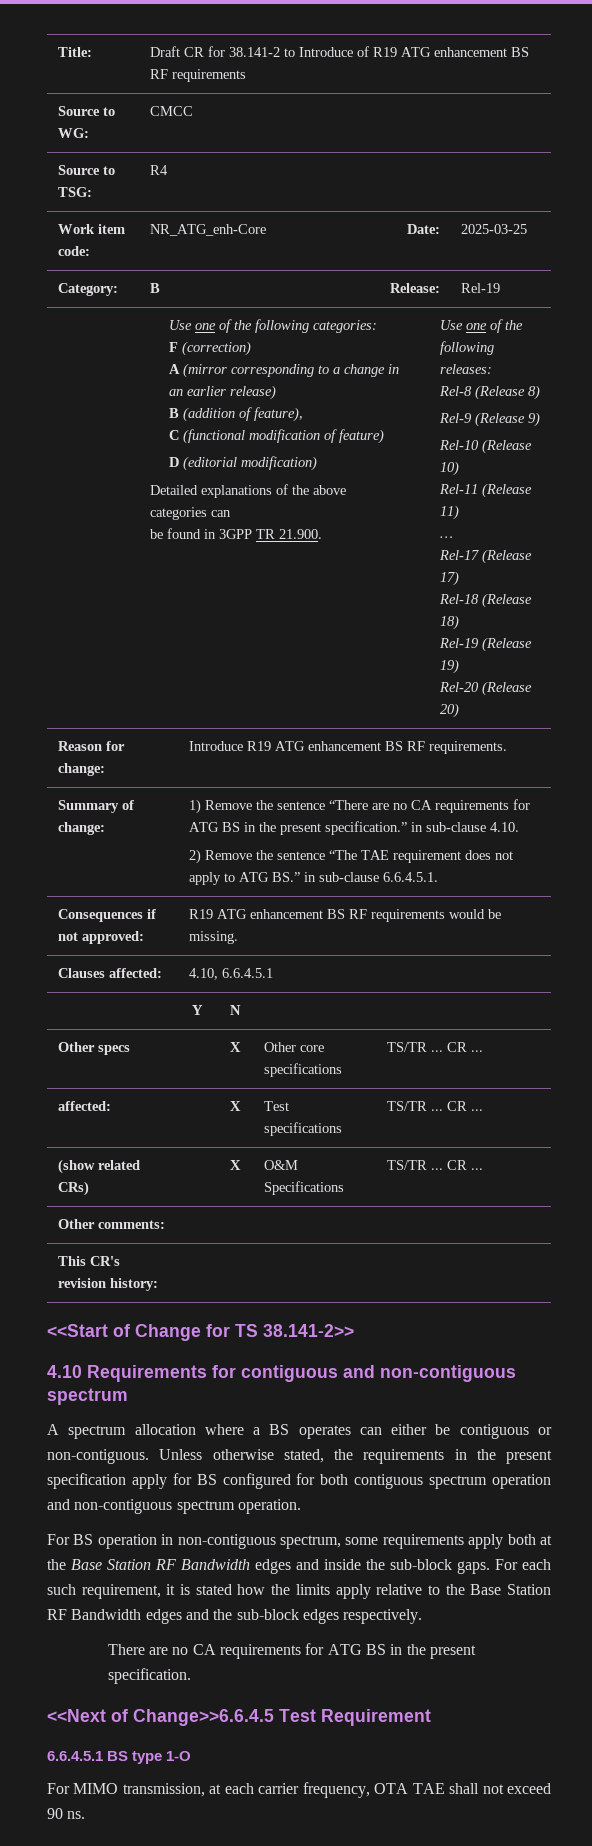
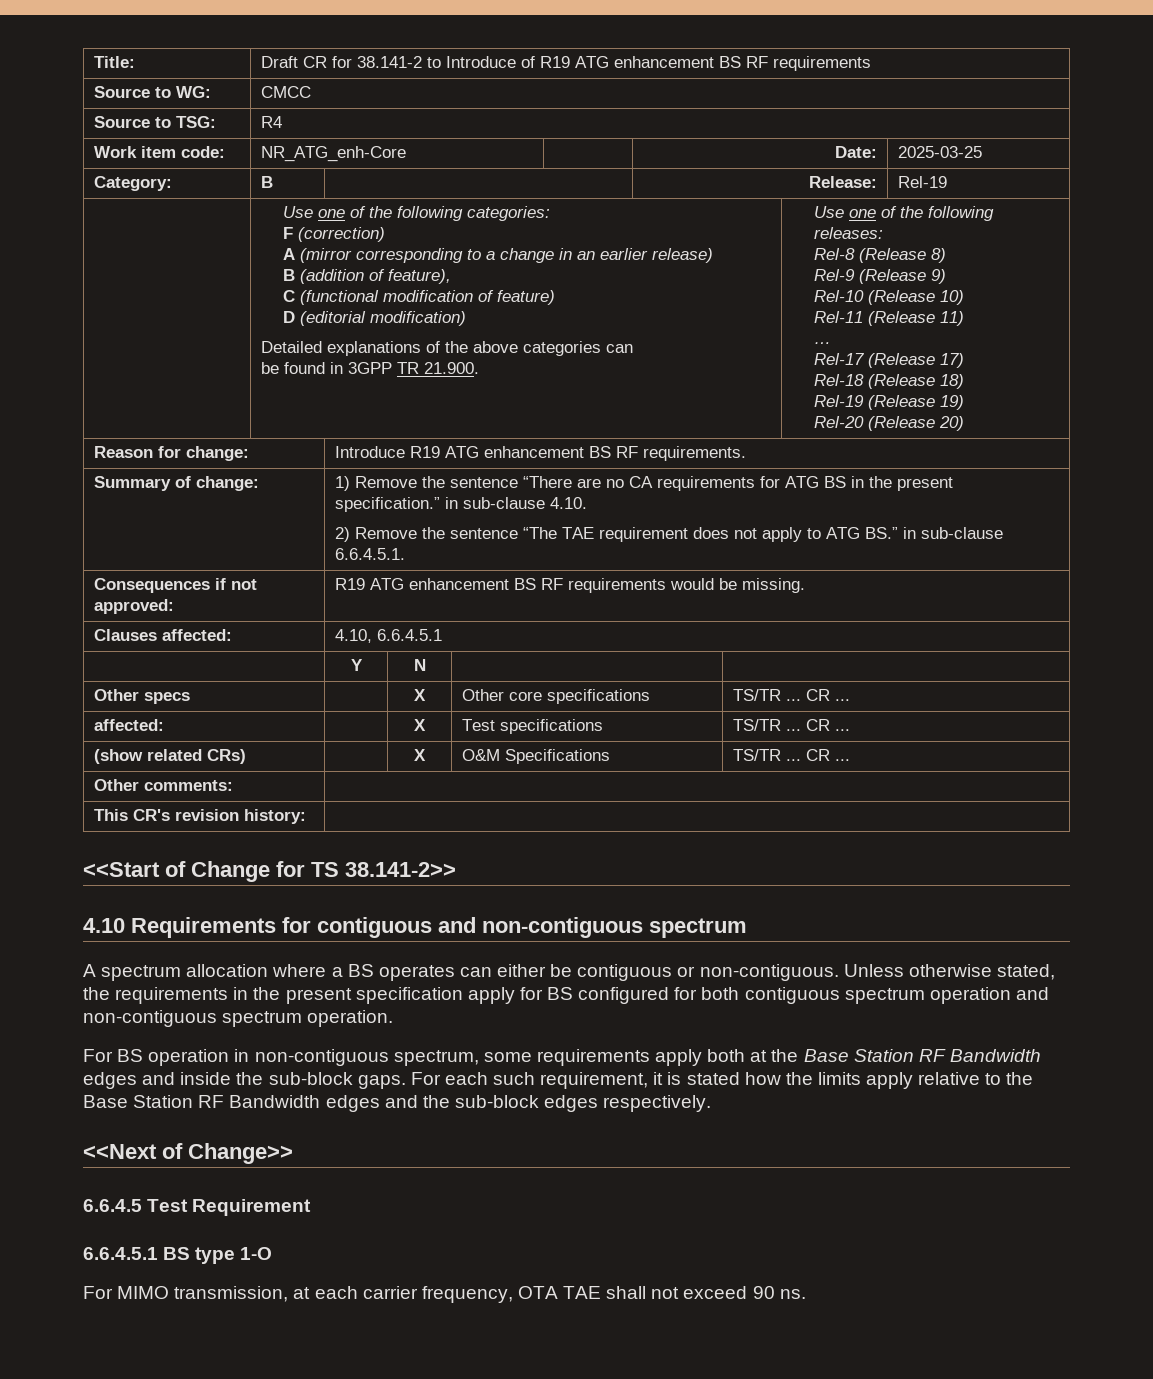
- There are no CA requirements for ATG BS in the present specification.
- <<Next of Change>>6.6.4.5 Test Requirement
+ <<Next of Change>>
+ 6.6.4.5 Test Requirement

